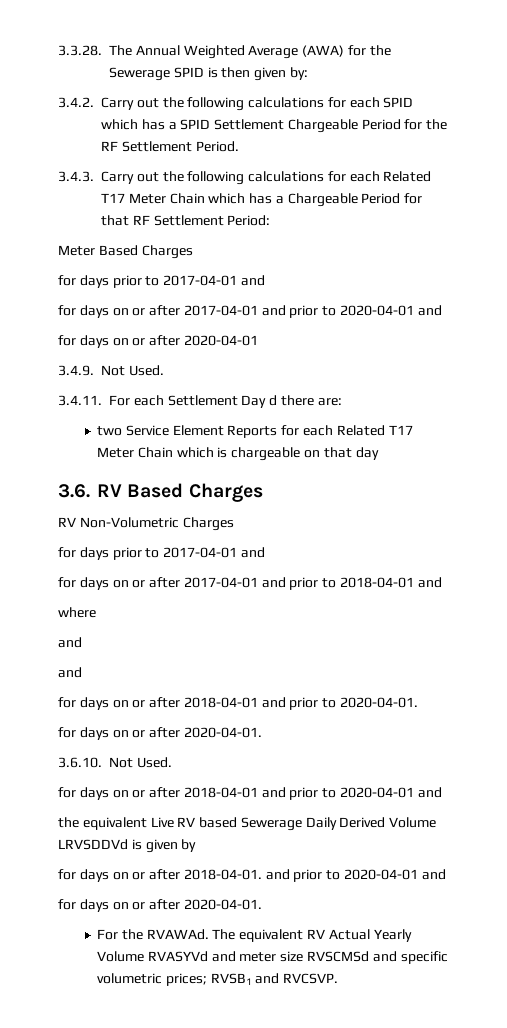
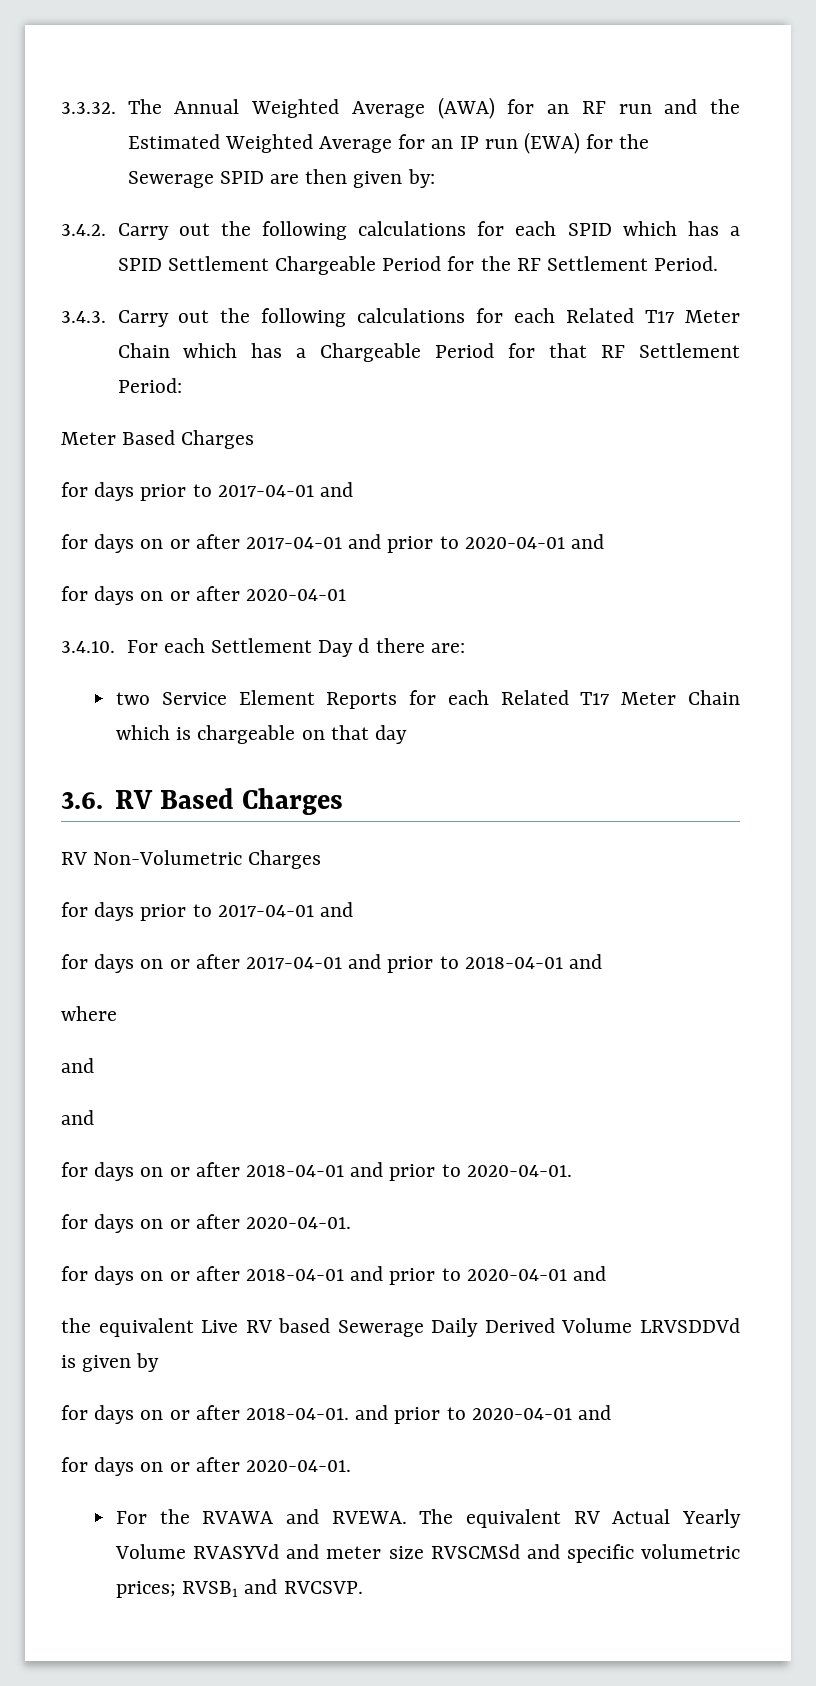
- 3.3.28. The Annual Weighted Average (AWA) for the Sewerage SPID is then given by:
+ 3.3.32. The Annual Weighted Average (AWA) for an RF run and the Estimated Weighted Average for an IP run (EWA) for the Sewerage SPID are then given by:
- 3.4.9. Not Used.
- 3.4.11. For each Settlement Day d there are:
+ 3.4.10. For each Settlement Day d there are:
- 3.6.10. Not Used.
- For the RVAWAd.
+ For the RVAWA and RVEWA.

